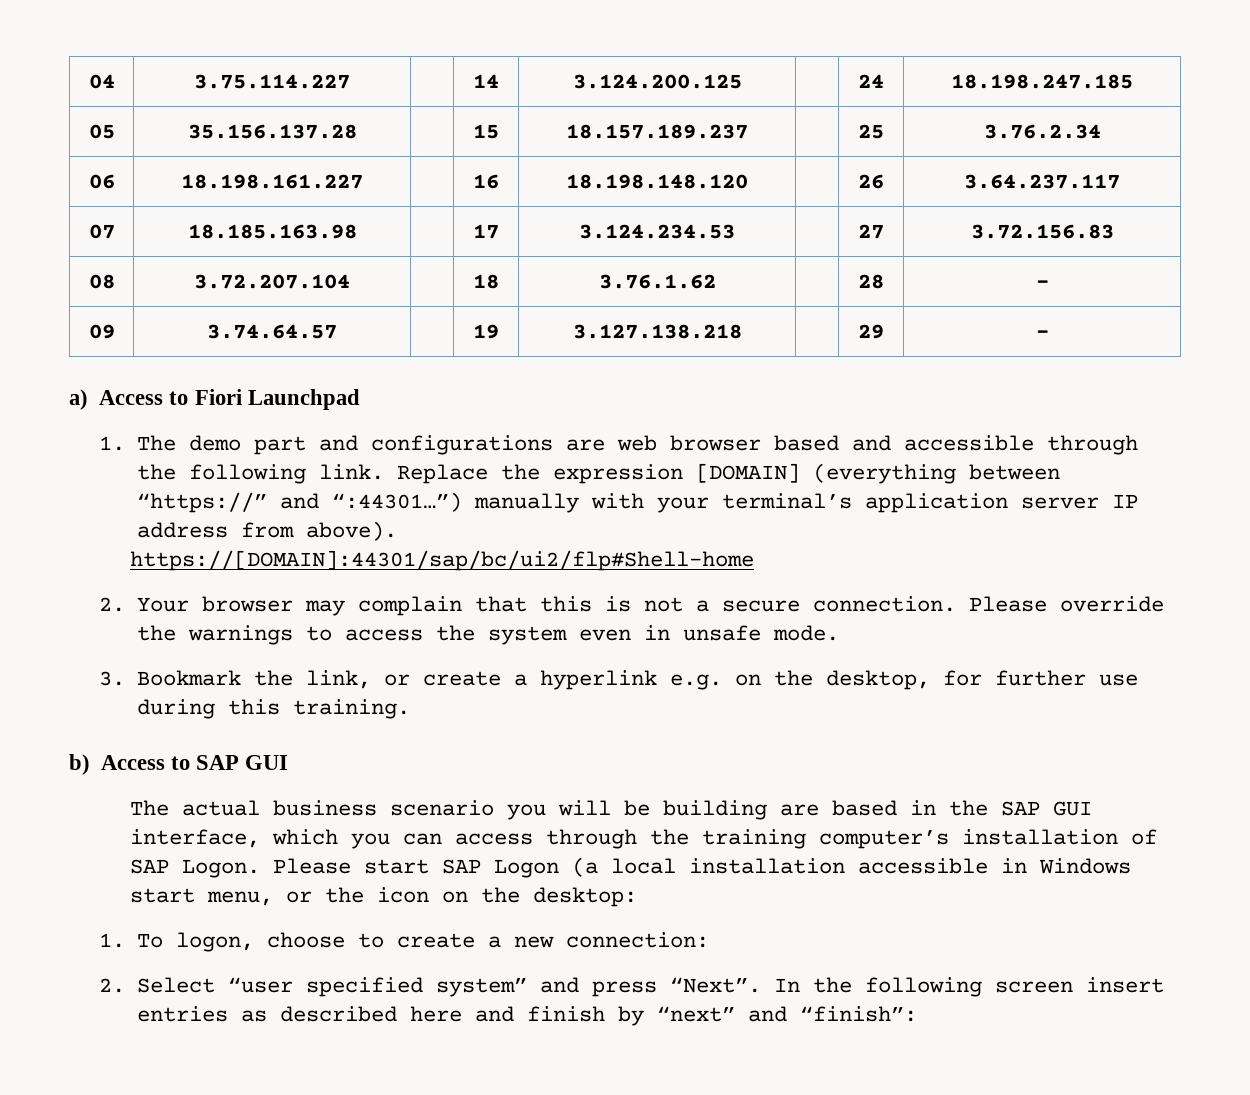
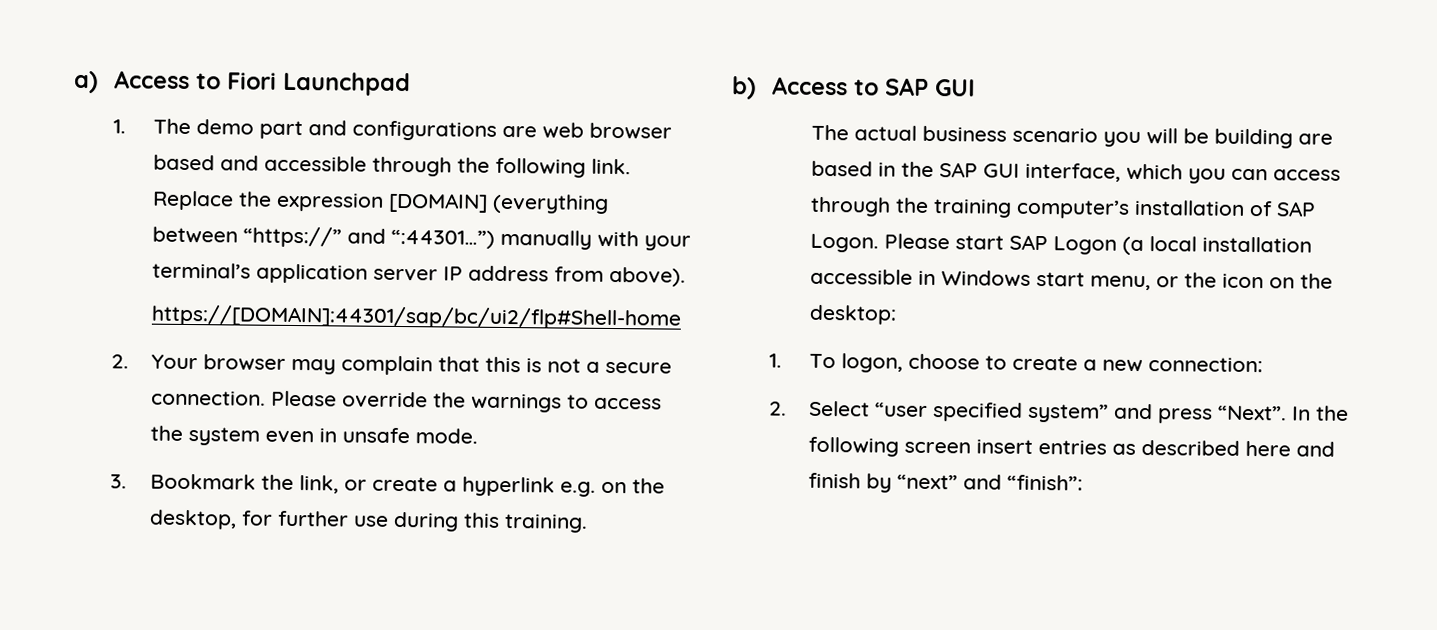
- 04 | 3.75.114.227 | | 14 | 3.124.200.125 | | 24 | 18.198.247.185
- 05 | 35.156.137.28 | | 15 | 18.157.189.237 | | 25 | 3.76.2.34
- 06 | 18.198.161.227 | | 16 | 18.198.148.120 | | 26 | 3.64.237.117
- 07 | 18.185.163.98 | | 17 | 3.124.234.53 | | 27 | 3.72.156.83
- 08 | 3.72.207.104 | | 18 | 3.76.1.62 | | 28 | -
- 09 | 3.74.64.57 | | 19 | 3.127.138.218 | | 29 | -

